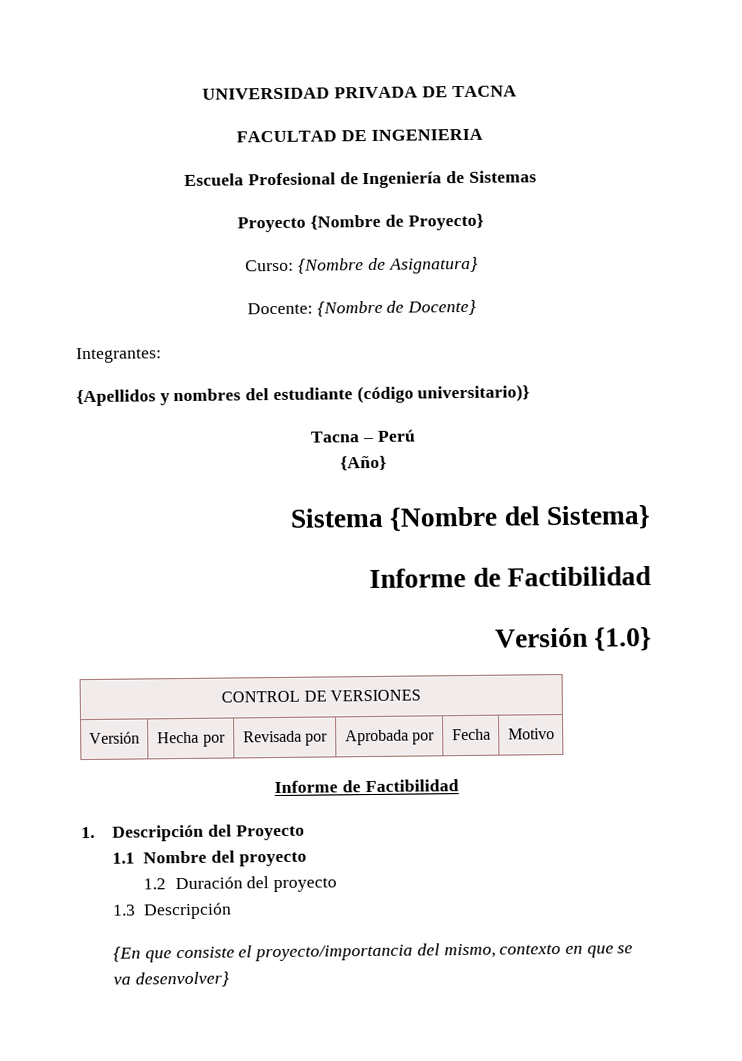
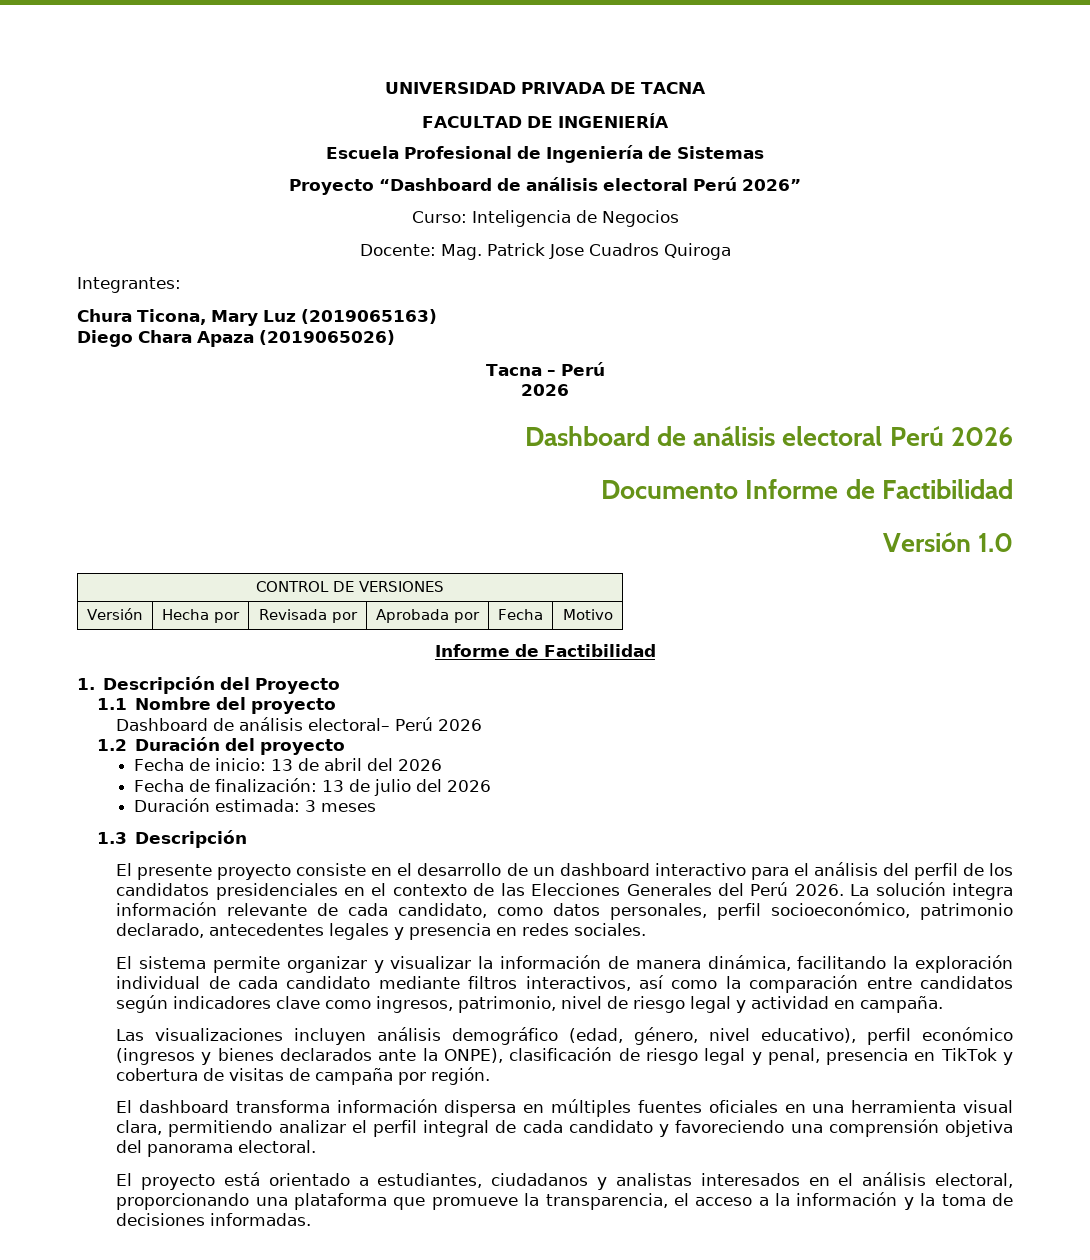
- FACULTAD DE INGENIERIA
+ FACULTAD DE INGENIERÍA
- Proyecto {Nombre de Proyecto}
- Curso: {Nombre de Asignatura}
- Docente: {Nombre de Docente}
+ Proyecto “Dashboard de análisis electoral Perú 2026”
+ Curso: Inteligencia de Negocios
+ Docente: Mag. Patrick Jose Cuadros Quiroga
  Integrantes:
- {Apellidos y nombres del estudiante (código universitario)}
+ Chura Ticona, Mary Luz (2019065163)
+ Diego Chara Apaza (2019065026)
  Tacna – Perú
- {Año}
- Sistema {Nombre del Sistema}
- Informe de Factibilidad
+ 2026
+ Dashboard de análisis electoral Perú 2026
+ Documento Informe de Factibilidad
- Versión {1.0}
+ Versión 1.0
+ Dashboard de análisis electoral– Perú 2026
  1.2 Duración del proyecto
+ Fecha de inicio: 13 de abril del 2026
+ Fecha de finalización: 13 de julio del 2026
+ Duración estimada: 3 meses
  1.3 Descripción
- {En que consiste el proyecto/importancia del mismo, contexto en que se va desenvolver}
+ El presente proyecto consiste en el desarrollo de un dashboard interactivo para el análisis del perfil de los candidatos presidenciales en el contexto de las Elecciones Generales del Perú 2026. La solución integra información relevante de cada candidato, como datos personales, perfil socioeconómico, patrimonio declarado, antecedentes legales y presencia en redes sociales.
+ El sistema permite organizar y visualizar la información de manera dinámica, facilitando la exploración individual de cada candidato mediante filtros interactivos, así como la comparación entre candidatos según indicadores clave como ingresos, patrimonio, nivel de riesgo legal y actividad en campaña.
+ Las visualizaciones incluyen análisis demográfico (edad, género, nivel educativo), perfil económico (ingresos y bienes declarados ante la ONPE), clasificación de riesgo legal y penal, presencia en TikTok y cobertura de visitas de campaña por región.
+ El dashboard transforma información dispersa en múltiples fuentes oficiales en una herramienta visual clara, permitiendo analizar el perfil integral de cada candidato y favoreciendo una comprensión objetiva del panorama electoral.
+ El proyecto está orientado a estudiantes, ciudadanos y analistas interesados en el análisis electoral, proporcionando una plataforma que promueve la transparencia, el acceso a la información y la toma de decisiones informadas.

